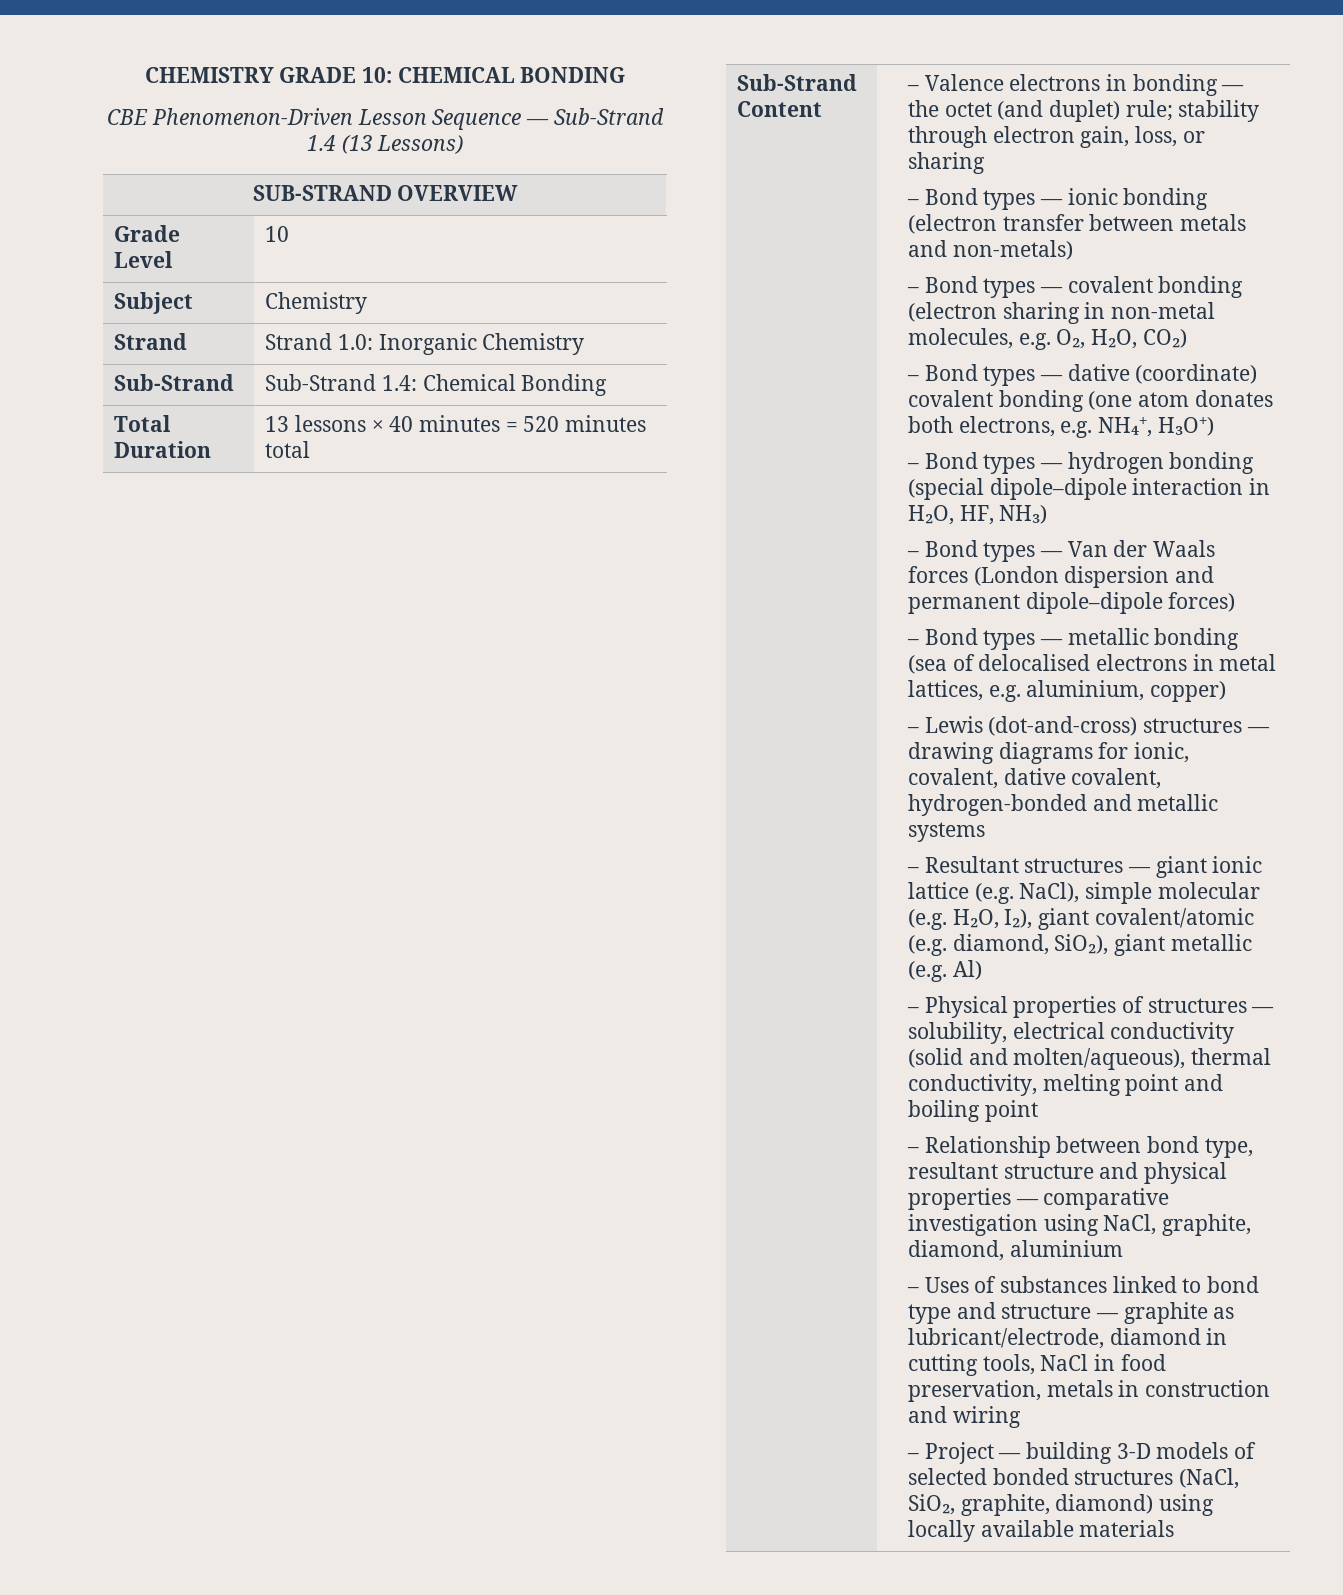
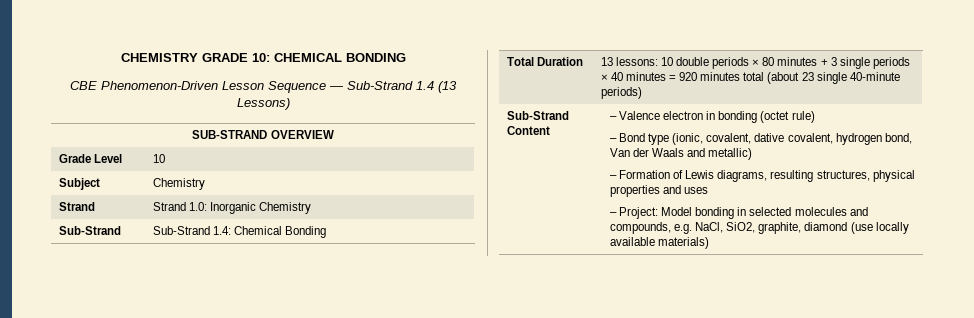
- Total Duration | 13 lessons × 40 minutes = 520 minutes total
+ Total Duration | 13 lessons: 10 double periods × 80 minutes + 3 single periods × 40 minutes = 920 minutes total (about 23 single 40-minute periods)
- – Valence electrons in bonding — the octet (and duplet) rule; stability through electron gain, loss, or sharing
- – Bond types — ionic bonding (electron transfer between metals and non-metals)
- – Bond types — covalent bonding (electron sharing in non-metal molecules, e.g. O₂, H₂O, CO₂)
- – Bond types — dative (coordinate) covalent bonding (one atom donates both electrons, e.g. NH₄⁺, H₃O⁺)
- – Bond types — hydrogen bonding (special dipole–dipole interaction in H₂O, HF, NH₃)
- – Bond types — Van der Waals forces (London dispersion and permanent dipole–dipole forces)
- – Bond types — metallic bonding (sea of delocalised electrons in metal lattices, e.g. aluminium, copper)
- – Lewis (dot-and-cross) structures — drawing diagrams for ionic, covalent, dative covalent, hydrogen-bonded and metallic systems
- – Resultant structures — giant ionic lattice (e.g. NaCl), simple molecular (e.g. H₂O, I₂), giant covalent/atomic (e.g. diamond, SiO₂), giant metallic (e.g. Al)
- – Physical properties of structures — solubility, electrical conductivity (solid and molten/aqueous), thermal conductivity, melting point and boiling point
- – Relationship between bond type, resultant structure and physical properties — comparative investigation using NaCl, graphite, diamond, aluminium
- – Uses of substances linked to bond type and structure — graphite as lubricant/electrode, diamond in cutting tools, NaCl in food preservation, metals in construction and wiring
- – Project — building 3-D models of selected bonded structures (NaCl, SiO₂, graphite, diamond) using locally available materials
+ – Valence electron in bonding (octet rule)
+ – Bond type (ionic, covalent, dative covalent, hydrogen bond, Van der Waals and metallic)
+ – Formation of Lewis diagrams, resulting structures, physical properties and uses
+ – Project: Model bonding in selected molecules and compounds, e.g. NaCl, SiO2, graphite, diamond (use locally available materials)

